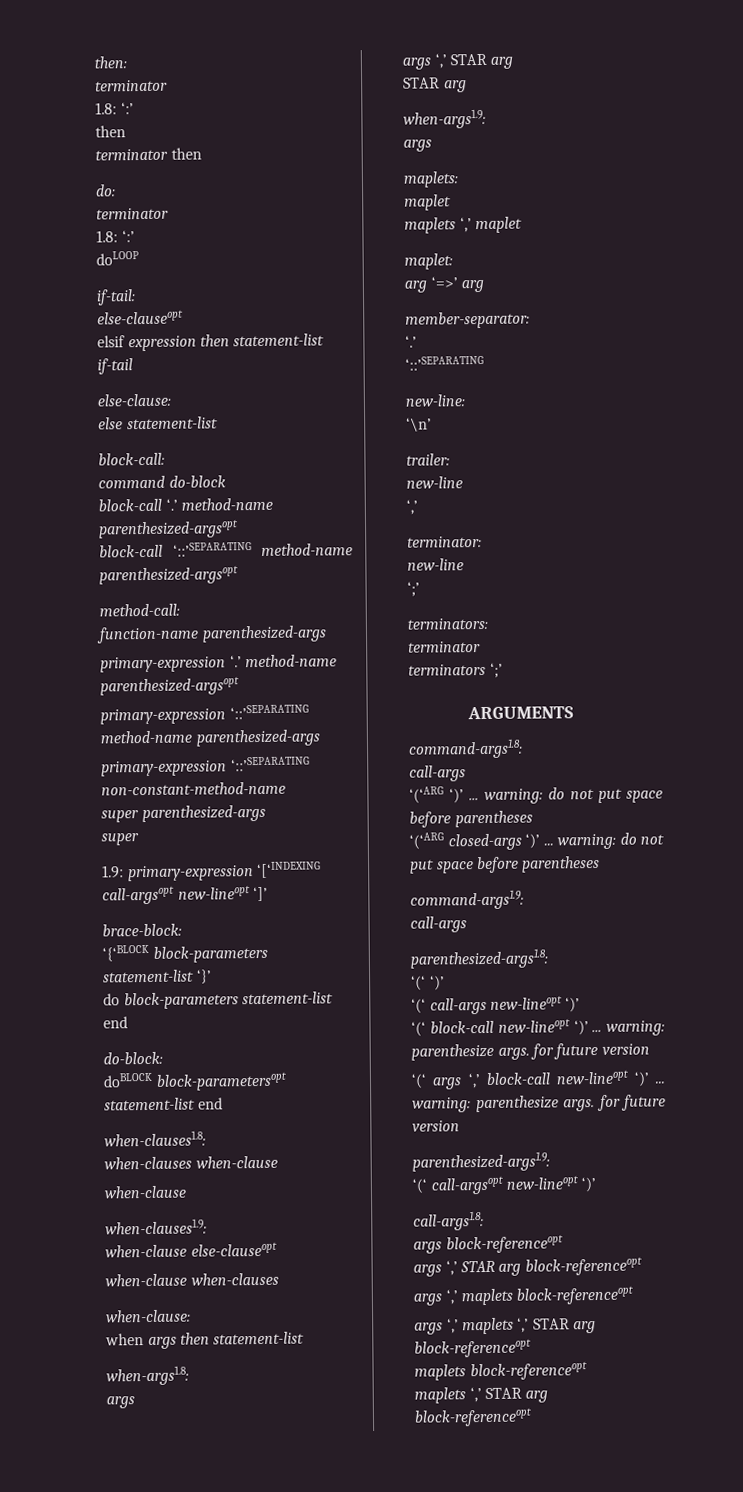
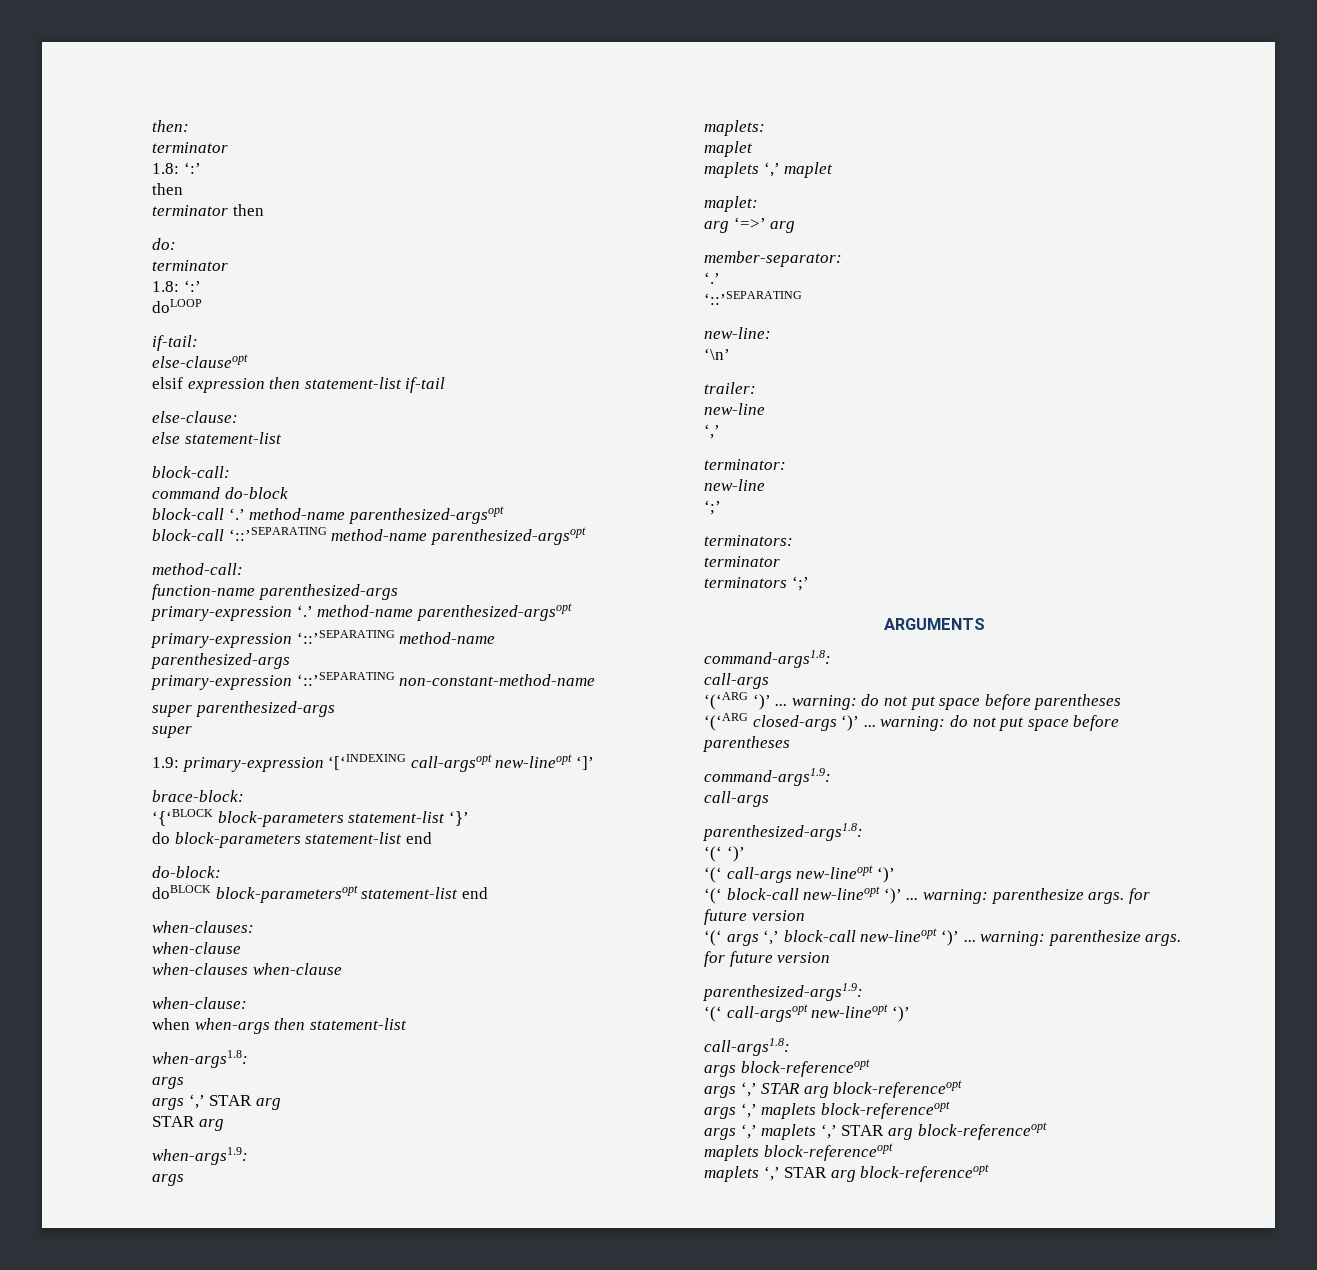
- when-clauses1.8:
+ when-clauses:
+ when-clause
  when-clauses when-clause
- when-clause
- when-clauses1.9:
- when-clause else-clauseopt
- when-clause when-clauses
- when args then statement-list
+ when when-args then statement-list

